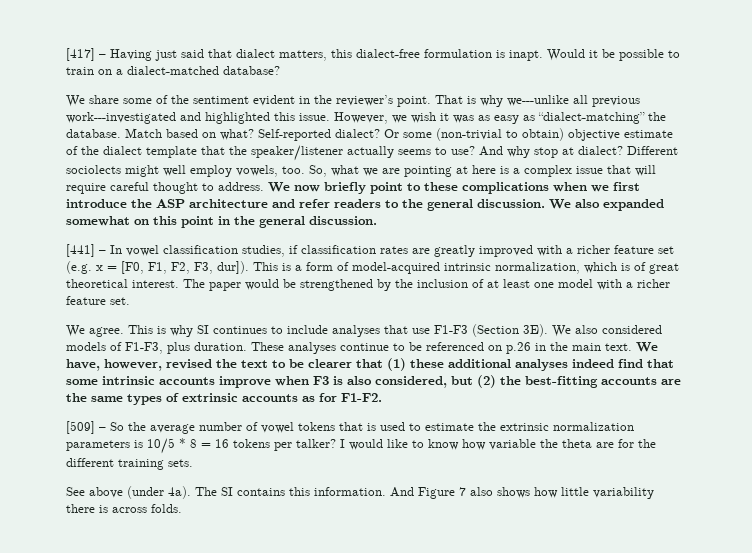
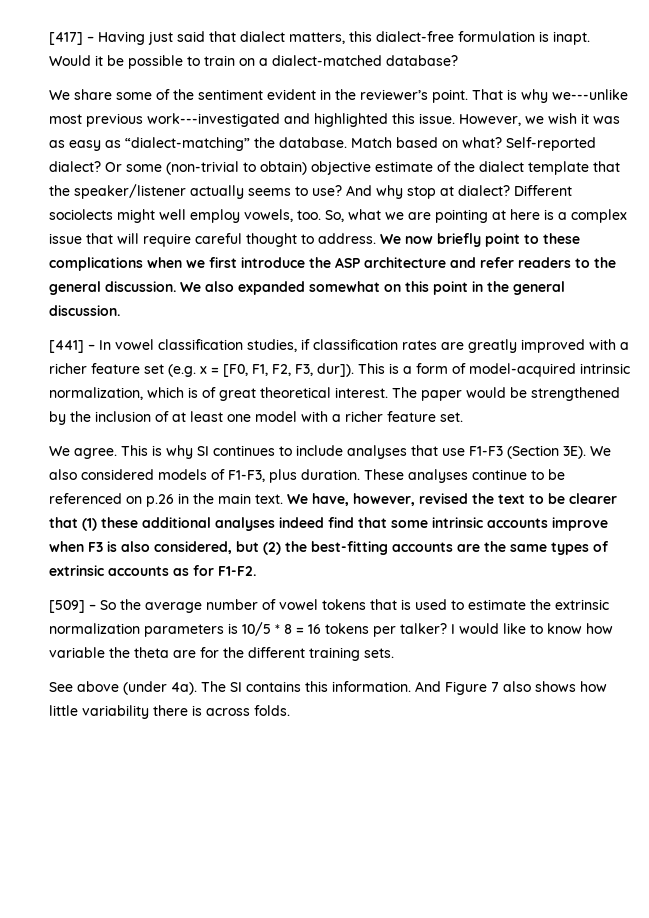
- That is why we---unlike all previous work---investigated and highlighted this issue.
+ That is why we---unlike most previous work---investigated and highlighted this issue.

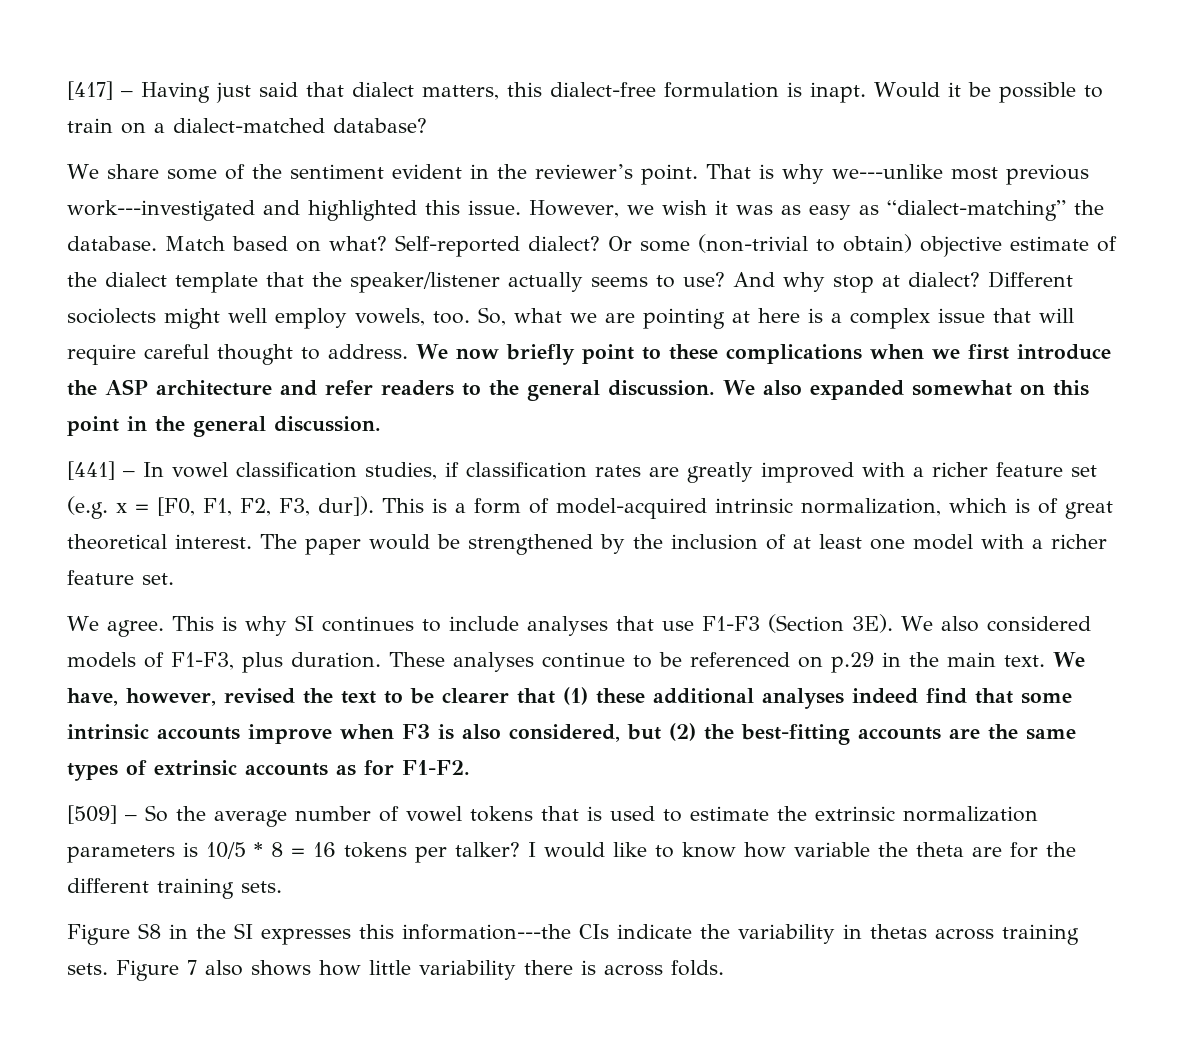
- These analyses continue to be referenced on p.26 in the main text.
+ These analyses continue to be referenced on p.29 in the main text.
- See above (under 4a). The SI contains this information. And Figure 7 also shows how little variability there is across folds.
+ Figure S8 in the SI expresses this information---the CIs indicate the variability in thetas across training sets. Figure 7 also shows how little variability there is across folds.

